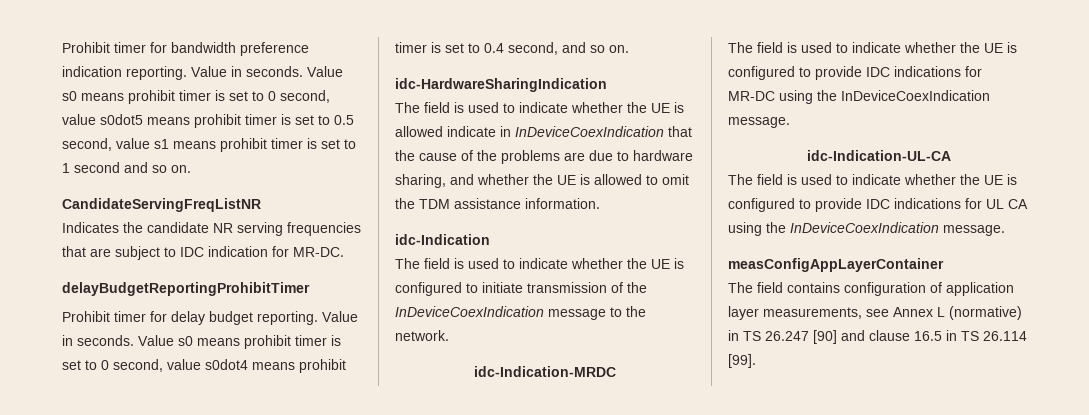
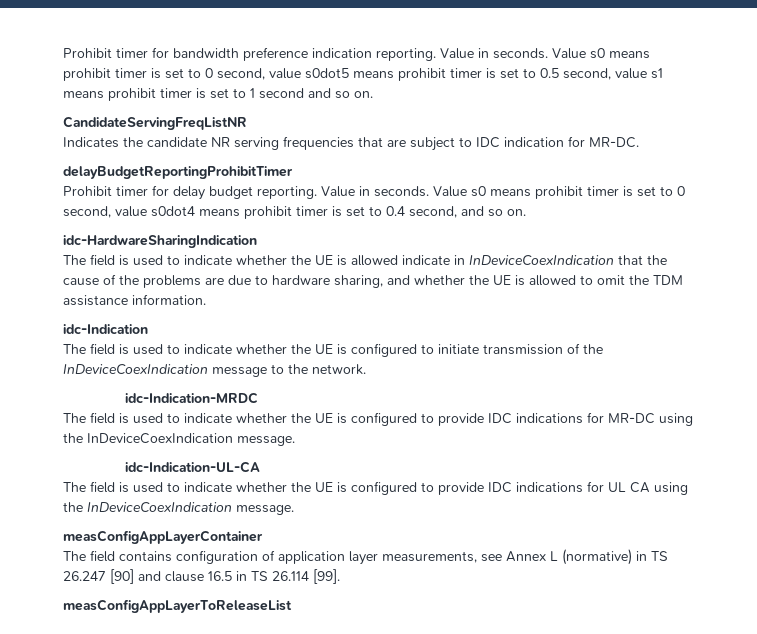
+ measConfigAppLayerToReleaseList

